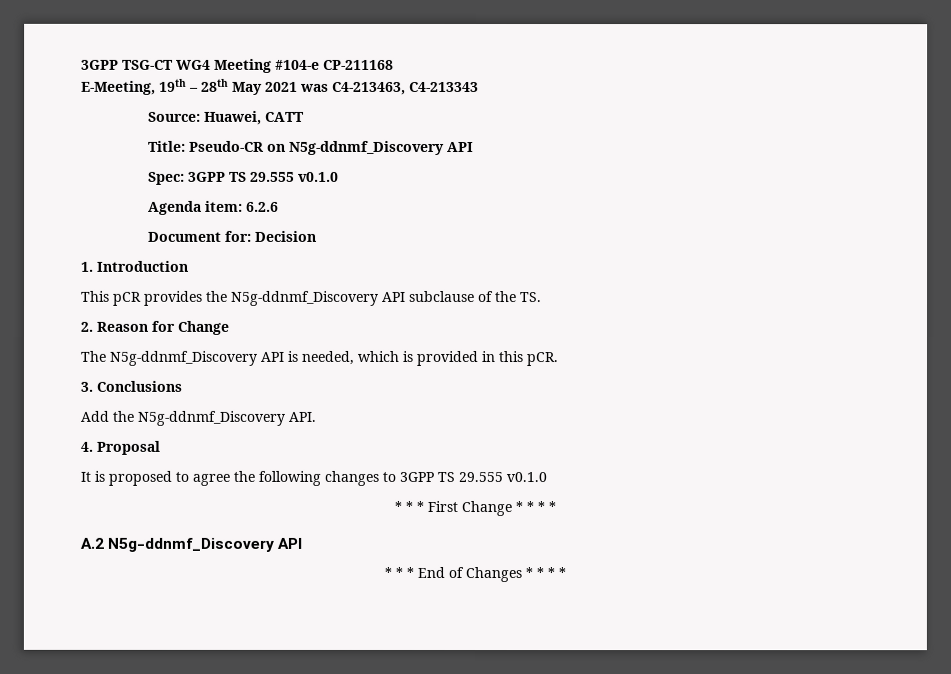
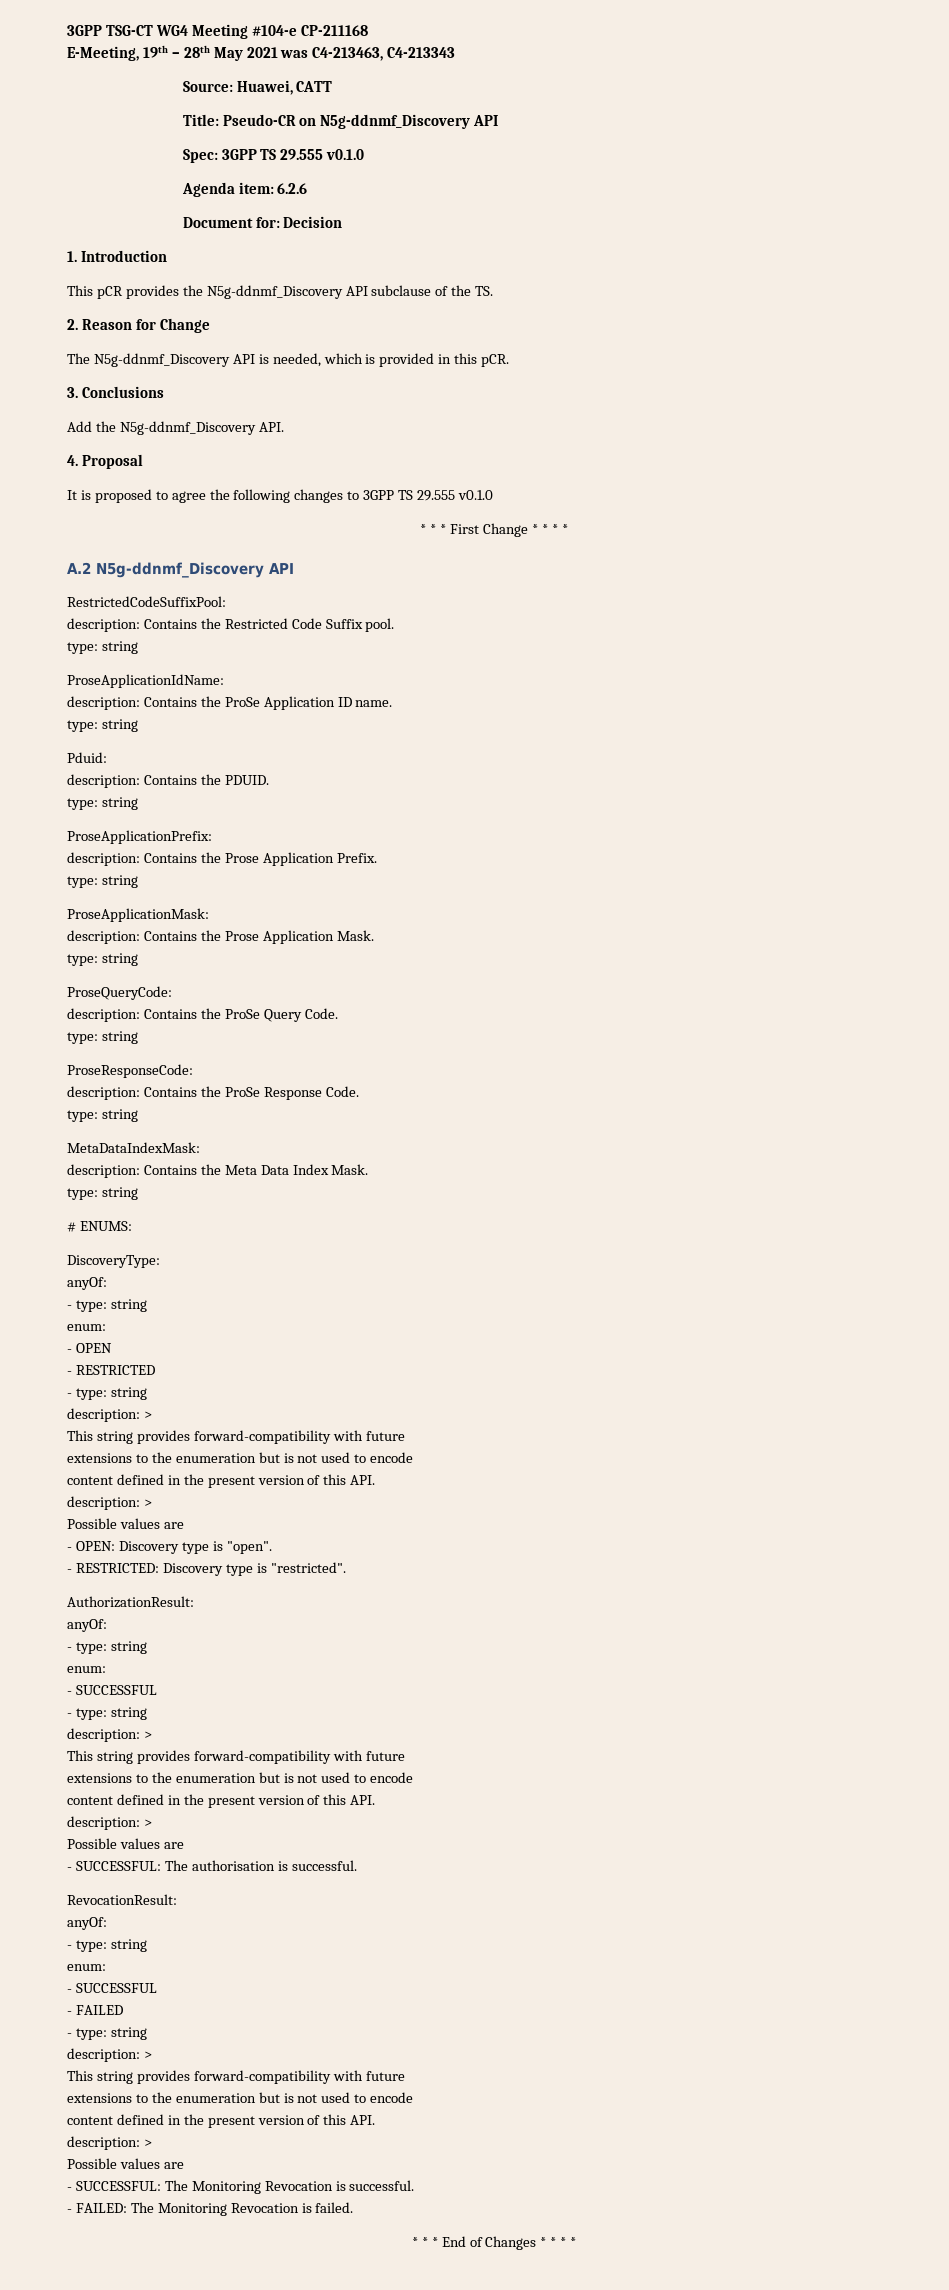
+ RestrictedCodeSuffixPool:
+ description: Contains the Restricted Code Suffix pool.
+ type: string
+ ProseApplicationIdName:
+ description: Contains the ProSe Application ID name.
+ type: string
+ Pduid:
+ description: Contains the PDUID.
+ type: string
+ ProseApplicationPrefix:
+ description: Contains the Prose Application Prefix.
+ type: string
+ ProseApplicationMask:
+ description: Contains the Prose Application Mask.
+ type: string
+ ProseQueryCode:
+ description: Contains the ProSe Query Code.
+ type: string
+ ProseResponseCode:
+ description: Contains the ProSe Response Code.
+ type: string
+ MetaDataIndexMask:
+ description: Contains the Meta Data Index Mask.
+ type: string
+ # ENUMS:
+ DiscoveryType:
+ anyOf:
+ - type: string
+ enum:
+ - OPEN
+ - RESTRICTED
+ - type: string
+ description: >
+ This string provides forward-compatibility with future
+ extensions to the enumeration but is not used to encode
+ content defined in the present version of this API.
+ description: >
+ Possible values are
+ - OPEN: Discovery type is "open".
+ - RESTRICTED: Discovery type is "restricted".
+ AuthorizationResult:
+ anyOf:
+ - type: string
+ enum:
+ - SUCCESSFUL
+ - type: string
+ description: >
+ This string provides forward-compatibility with future
+ extensions to the enumeration but is not used to encode
+ content defined in the present version of this API.
+ description: >
+ Possible values are
+ - SUCCESSFUL: The authorisation is successful.
+ RevocationResult:
+ anyOf:
+ - type: string
+ enum:
+ - SUCCESSFUL
+ - FAILED
+ - type: string
+ description: >
+ This string provides forward-compatibility with future
+ extensions to the enumeration but is not used to encode
+ content defined in the present version of this API.
+ description: >
+ Possible values are
+ - SUCCESSFUL: The Monitoring Revocation is successful.
+ - FAILED: The Monitoring Revocation is failed.

